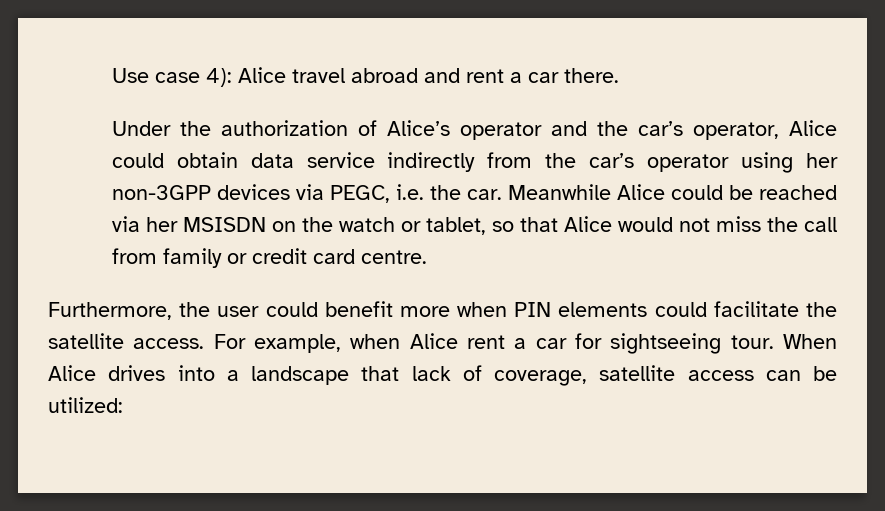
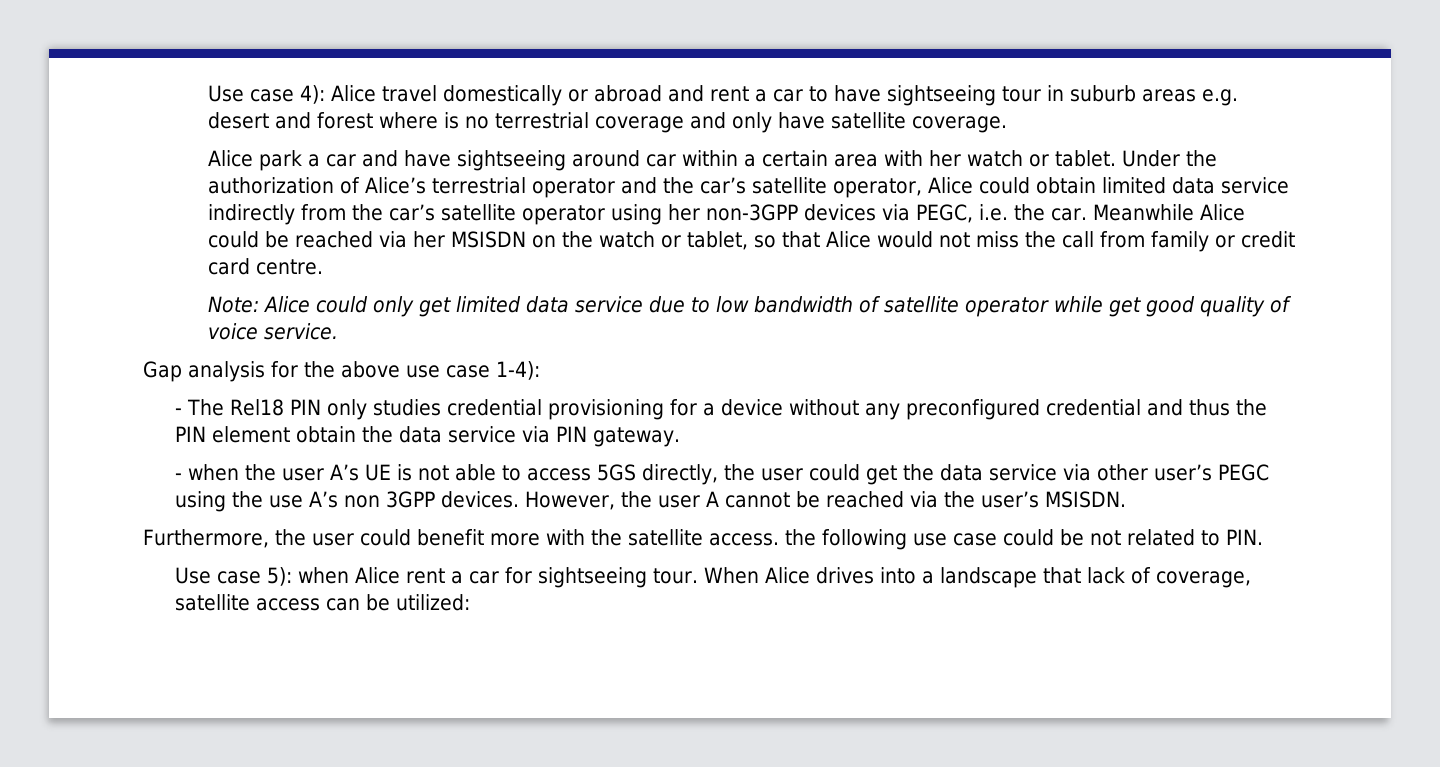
- Use case 4): Alice travel abroad and rent a car there.
- Under the authorization of Alice’s operator and the car’s operator, Alice could obtain data service indirectly from the car’s operator using her non-3GPP devices via PEGC, i.e. the car.
+ Use case 4): Alice travel domestically or abroad and rent a car to have sightseeing tour in suburb areas e.g. desert and forest where is no terrestrial coverage and only have satellite coverage.
+ Alice park a car and have sightseeing around car within a certain area with her watch or tablet. Under the authorization of Alice’s terrestrial operator and the car’s satellite operator, Alice could obtain limited data service indirectly from the car’s satellite operator using her non-3GPP devices via PEGC, i.e. the car.
+ Note: Alice could only get limited data service due to low bandwidth of satellite operator while get good quality of voice service.
+ Gap analysis for the above use case 1-4):
+ - The Rel18 PIN only studies credential provisioning for a device without any preconfigured credential and thus the PIN element obtain the data service via PIN gateway.
+ - when the user A’s UE is not able to access 5GS directly, the user could get the data service via other user’s PEGC using the use A’s non 3GPP devices. However, the user A cannot be reached via the user’s MSISDN.
- Furthermore, the user could benefit more when PIN elements could facilitate the satellite access. For example, when Alice rent a car for sightseeing tour.
+ Furthermore, the user could benefit more with the satellite access. the following use case could be not related to PIN.
+ Use case 5): when Alice rent a car for sightseeing tour.

